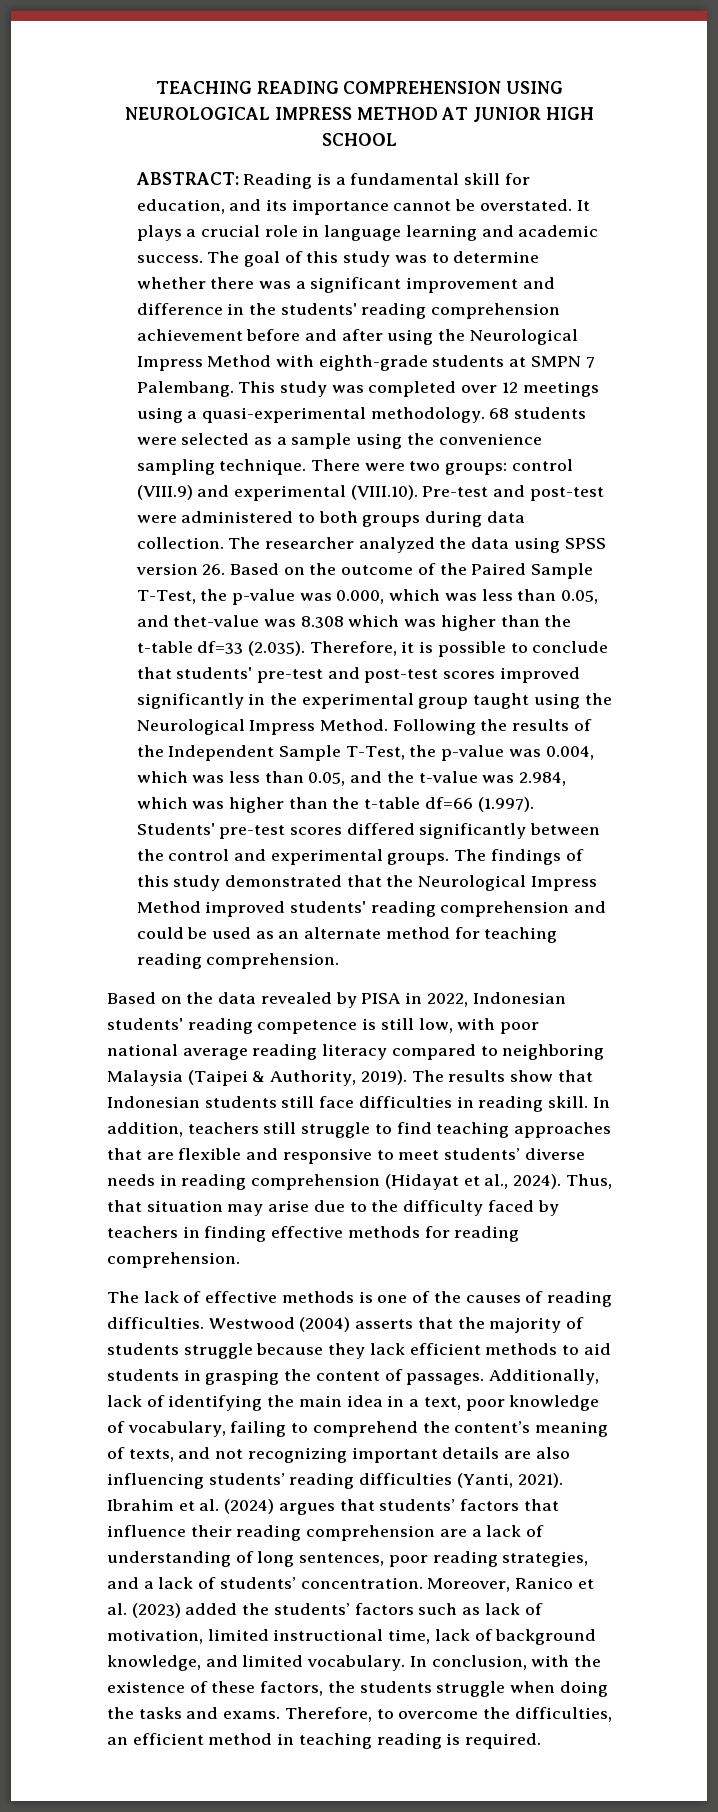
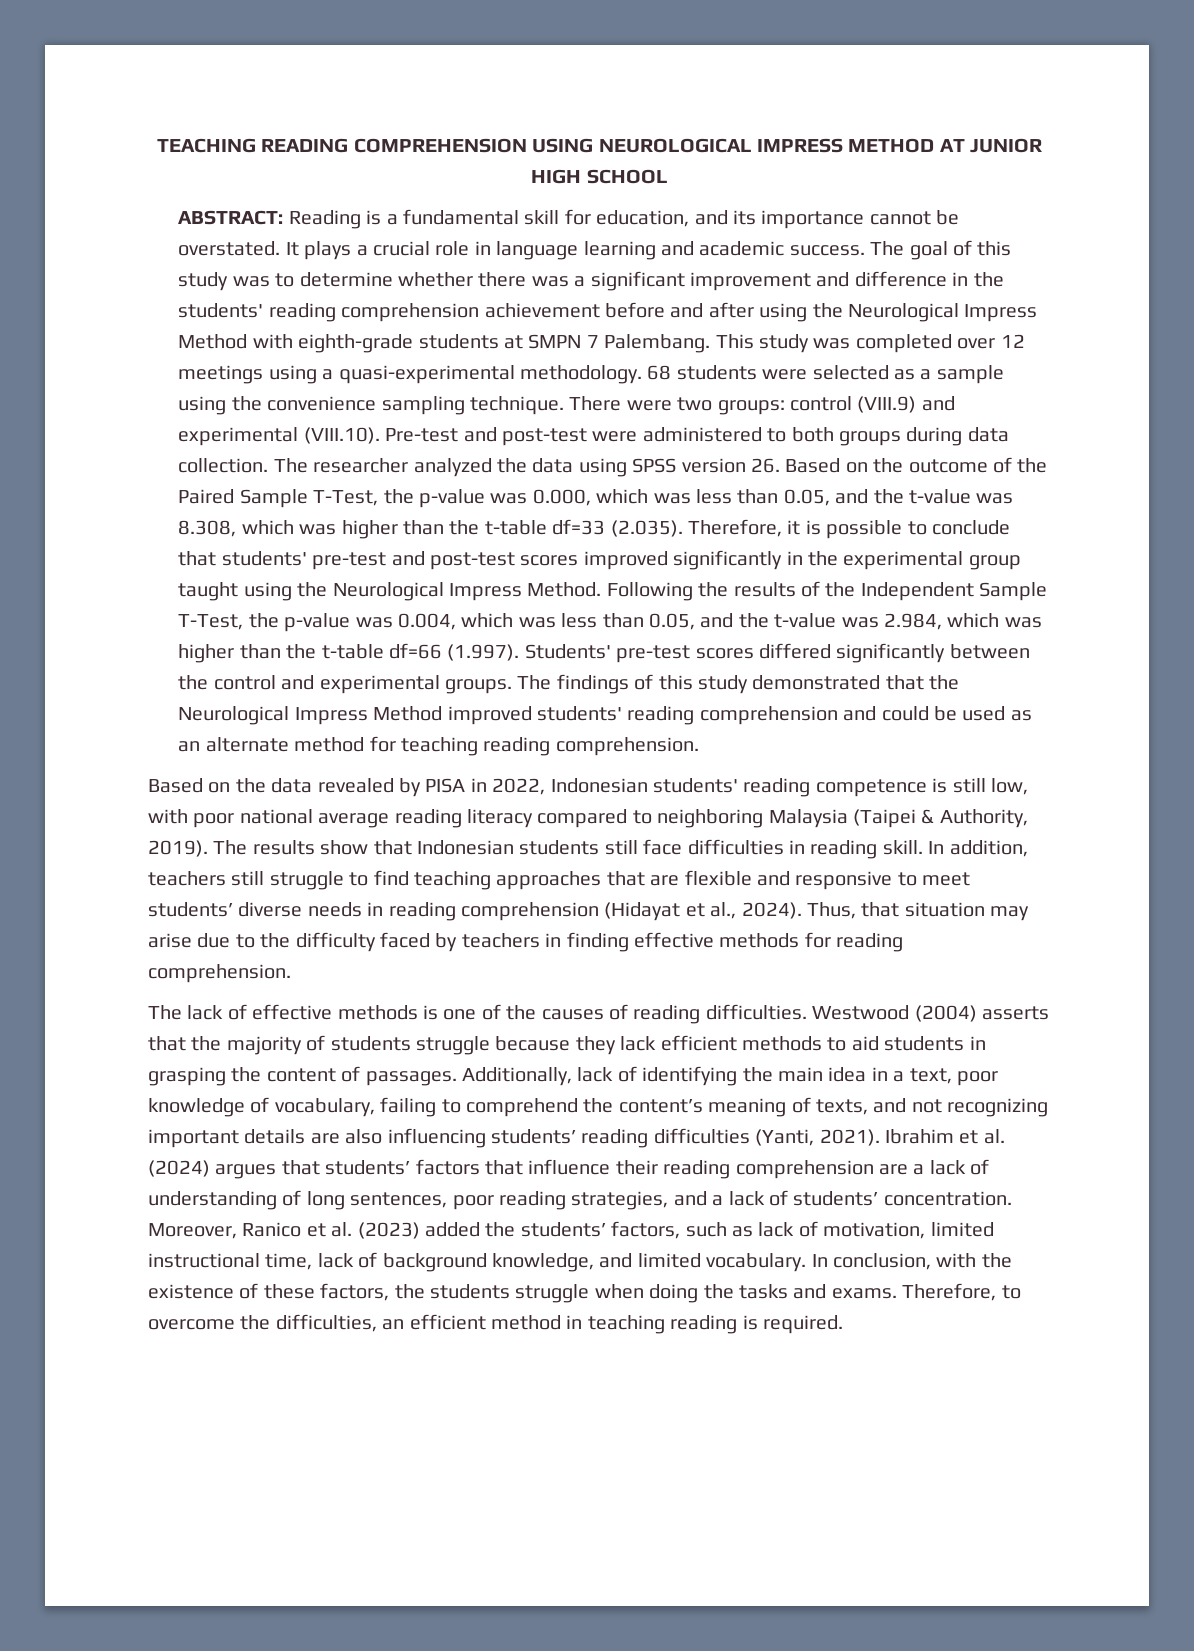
- The researcher analyzed the data using SPSS version 26. Based on the outcome of the Paired Sample T-Test, the p-value was 0.000, which was less than 0.05, and thet-value was 8.308 which was higher than the t-table df=33 (2.035). Therefore, it is possible to conclude that students' pre-test and post-test scores improved significantly in the experimental group taught using the Neurological Impress Method.
+ The researcher analyzed the data using SPSS version 26. Based on the outcome of the Paired Sample T-Test, the p-value was 0.000, which was less than 0.05, and the t-value was 8.308, which was higher than the t-table df=33 (2.035). Therefore, it is possible to conclude that students' pre-test and post-test scores improved significantly in the experimental group taught using the Neurological Impress Method.
- Moreover, Ranico et al. (2023) added the students’ factors such as lack of motivation, limited instructional time, lack of background knowledge, and limited vocabulary.
+ Moreover, Ranico et al. (2023) added the students’ factors, such as lack of motivation, limited instructional time, lack of background knowledge, and limited vocabulary.

